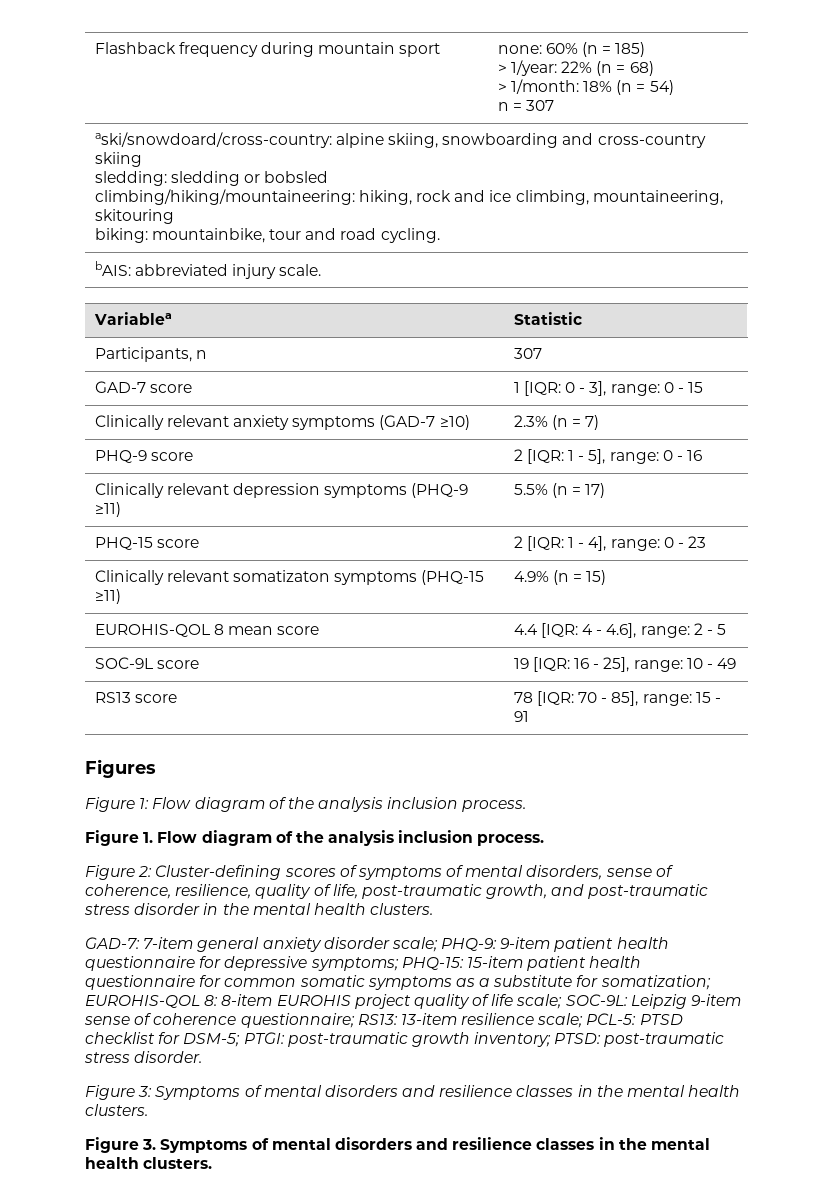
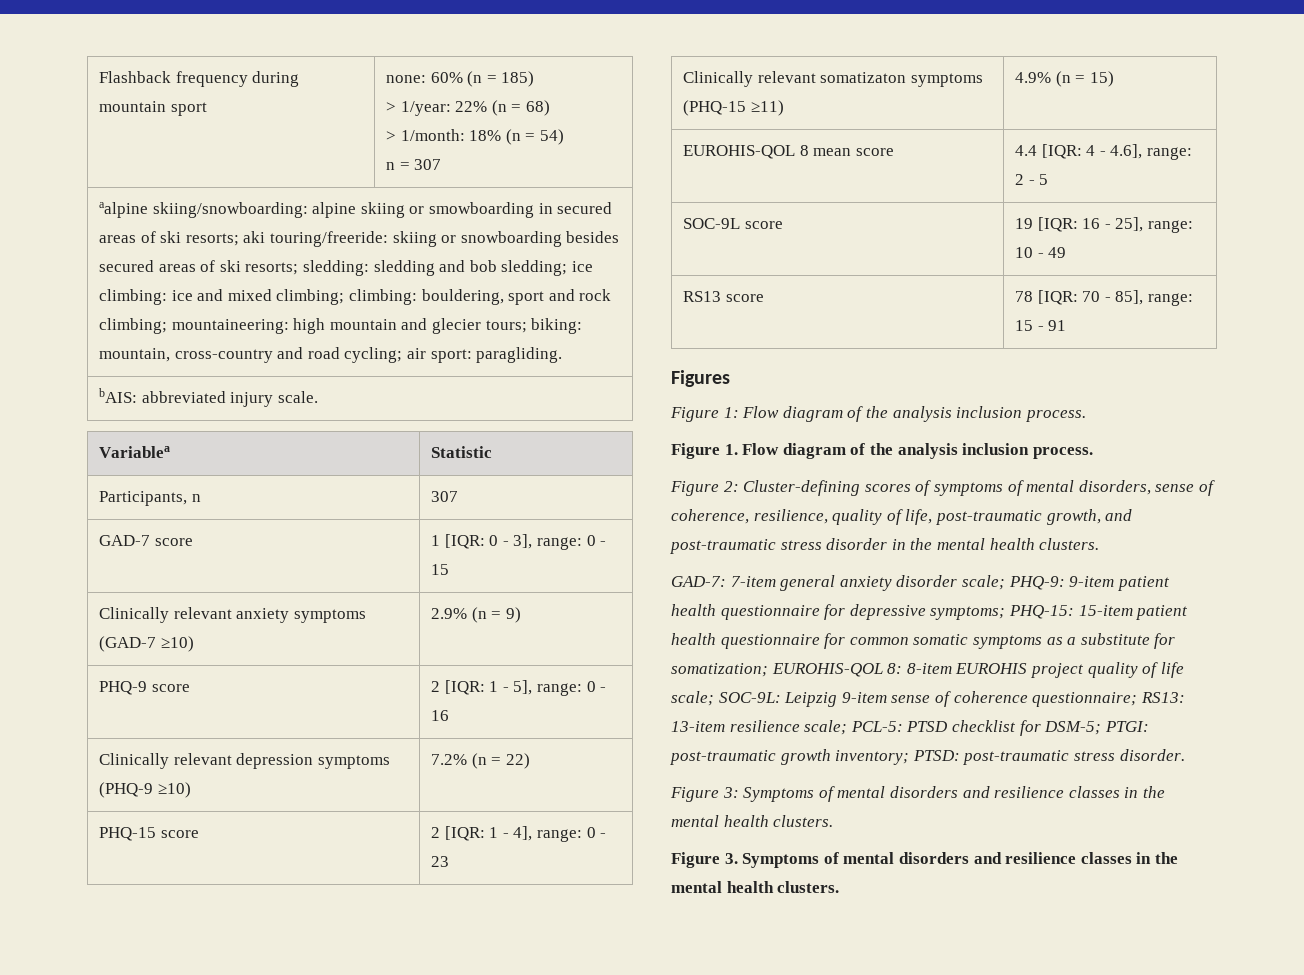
- aski/snowdoard/cross-country: alpine skiing, snowboarding and cross-country skiing
- sledding: sledding or bobsled
- climbing/hiking/mountaineering: hiking, rock and ice climbing, mountaineering, skitouring
- biking: mountainbike, tour and road cycling.
+ aalpine skiing/snowboarding: alpine skiing or smowboarding in secured areas of ski resorts; aki touring/freeride: skiing or snowboarding besides secured areas of ski resorts; sledding: sledding and bob sledding; ice climbing: ice and mixed climbing; climbing: bouldering, sport and rock climbing; mountaineering: high mountain and glecier tours; biking: mountain, cross-country and road cycling; air sport: paragliding.
- Clinically relevant anxiety symptoms (GAD-7 ≥10) | 2.3% (n = 7)
+ Clinically relevant anxiety symptoms (GAD-7 ≥10) | 2.9% (n = 9)
- Clinically relevant depression symptoms (PHQ-9 ≥11) | 5.5% (n = 17)
+ Clinically relevant depression symptoms (PHQ-9 ≥10) | 7.2% (n = 22)

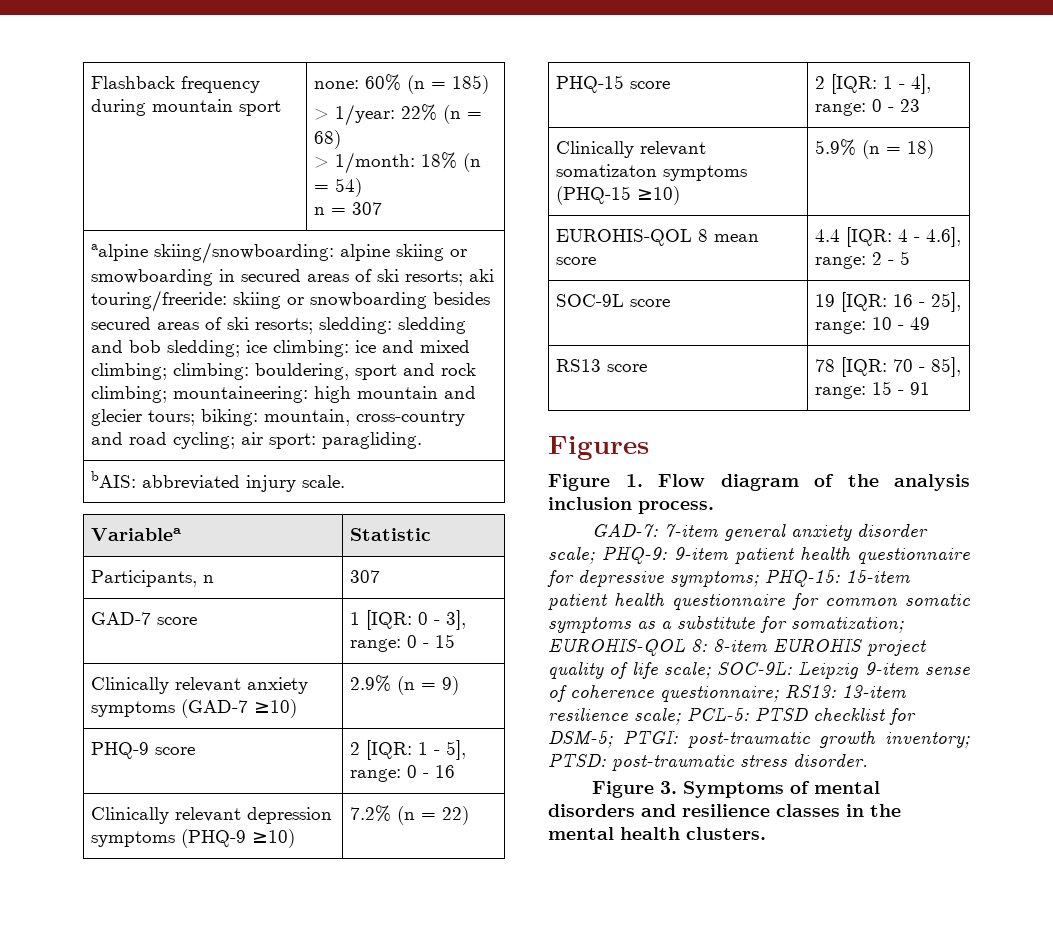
- Clinically relevant somatizaton symptoms (PHQ-15 ≥11) | 4.9% (n = 15)
+ Clinically relevant somatizaton symptoms (PHQ-15 ≥10) | 5.9% (n = 18)
- Figure 1: Flow diagram of the analysis inclusion process.
- Figure 2: Cluster-defining scores of symptoms of mental disorders, sense of coherence, resilience, quality of life, post-traumatic growth, and post-traumatic stress disorder in the mental health clusters.
- Figure 3: Symptoms of mental disorders and resilience classes in the mental health clusters.

